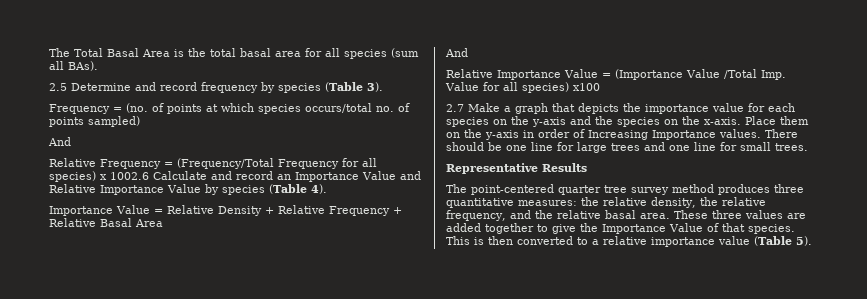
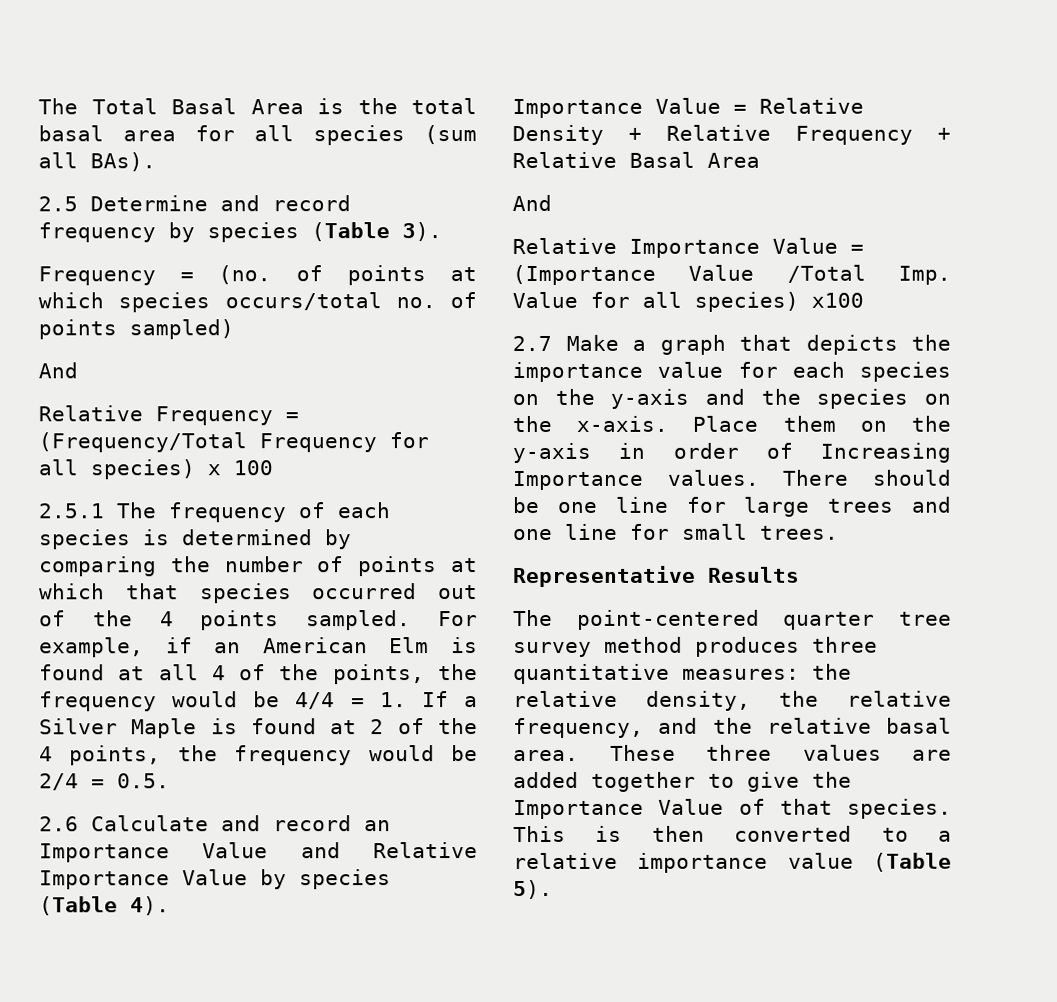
- Relative Frequency = (Frequency/Total Frequency for all species) x 1002.6 Calculate and record an Importance Value and Relative Importance Value by species (Table 4).
+ Relative Frequency = (Frequency/Total Frequency for all species) x 100
+ 2.5.1 The frequency of each species is determined by comparing the number of points at which that species occurred out of the 4 points sampled. For example, if an American Elm is found at all 4 of the points, the frequency would be 4/4 = 1. If a Silver Maple is found at 2 of the 4 points, the frequency would be 2/4 = 0.5.
+ 2.6 Calculate and record an Importance Value and Relative Importance Value by species (Table 4).

